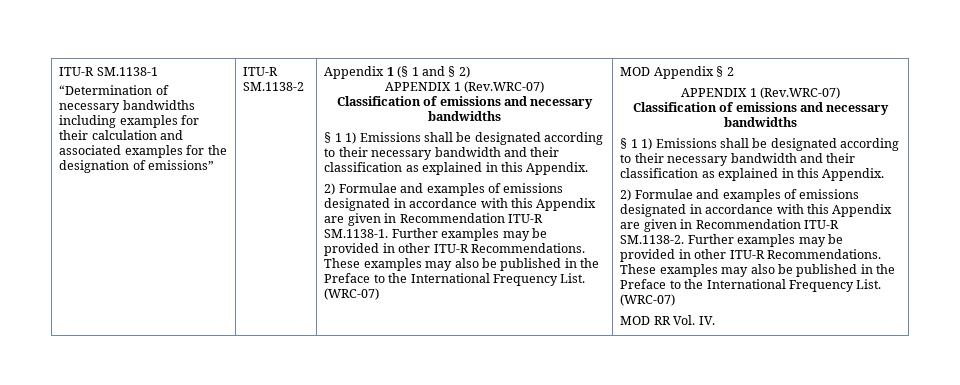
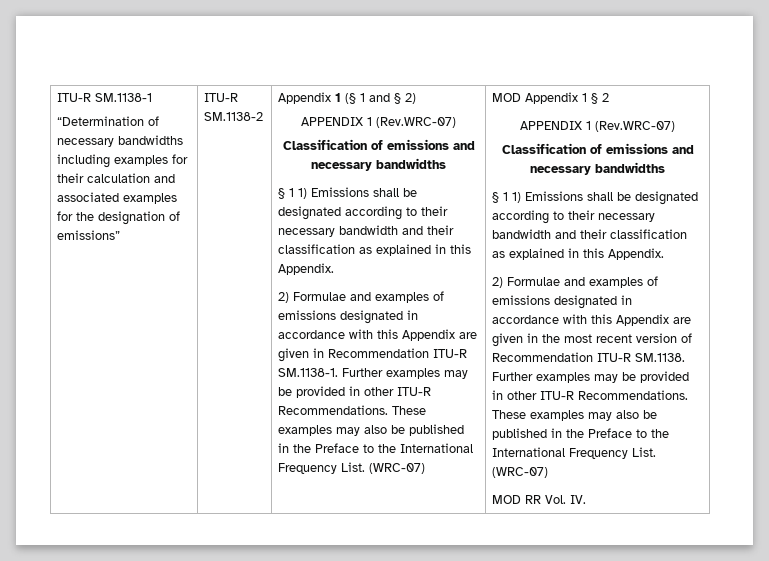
- MOD Appendix § 2
+ MOD Appendix 1 § 2
- 2) Formulae and examples of emissions designated in accordance with this Appendix are given in Recommendation ITU-R SM.1138-2. Further examples may be provided in other ITU-R Recommendations.
+ 2) Formulae and examples of emissions designated in accordance with this Appendix are given in the most recent version of Recommendation ITU-R SM.1138. Further examples may be provided in other ITU-R Recommendations.

